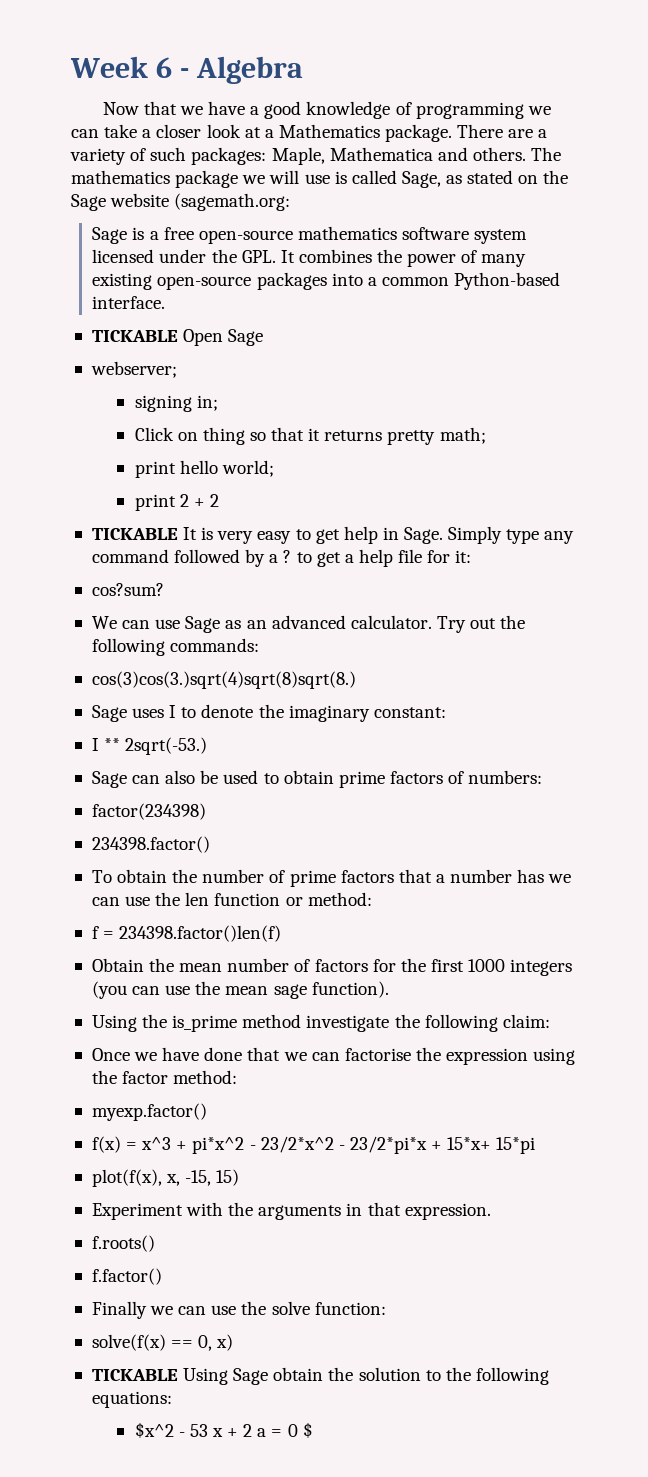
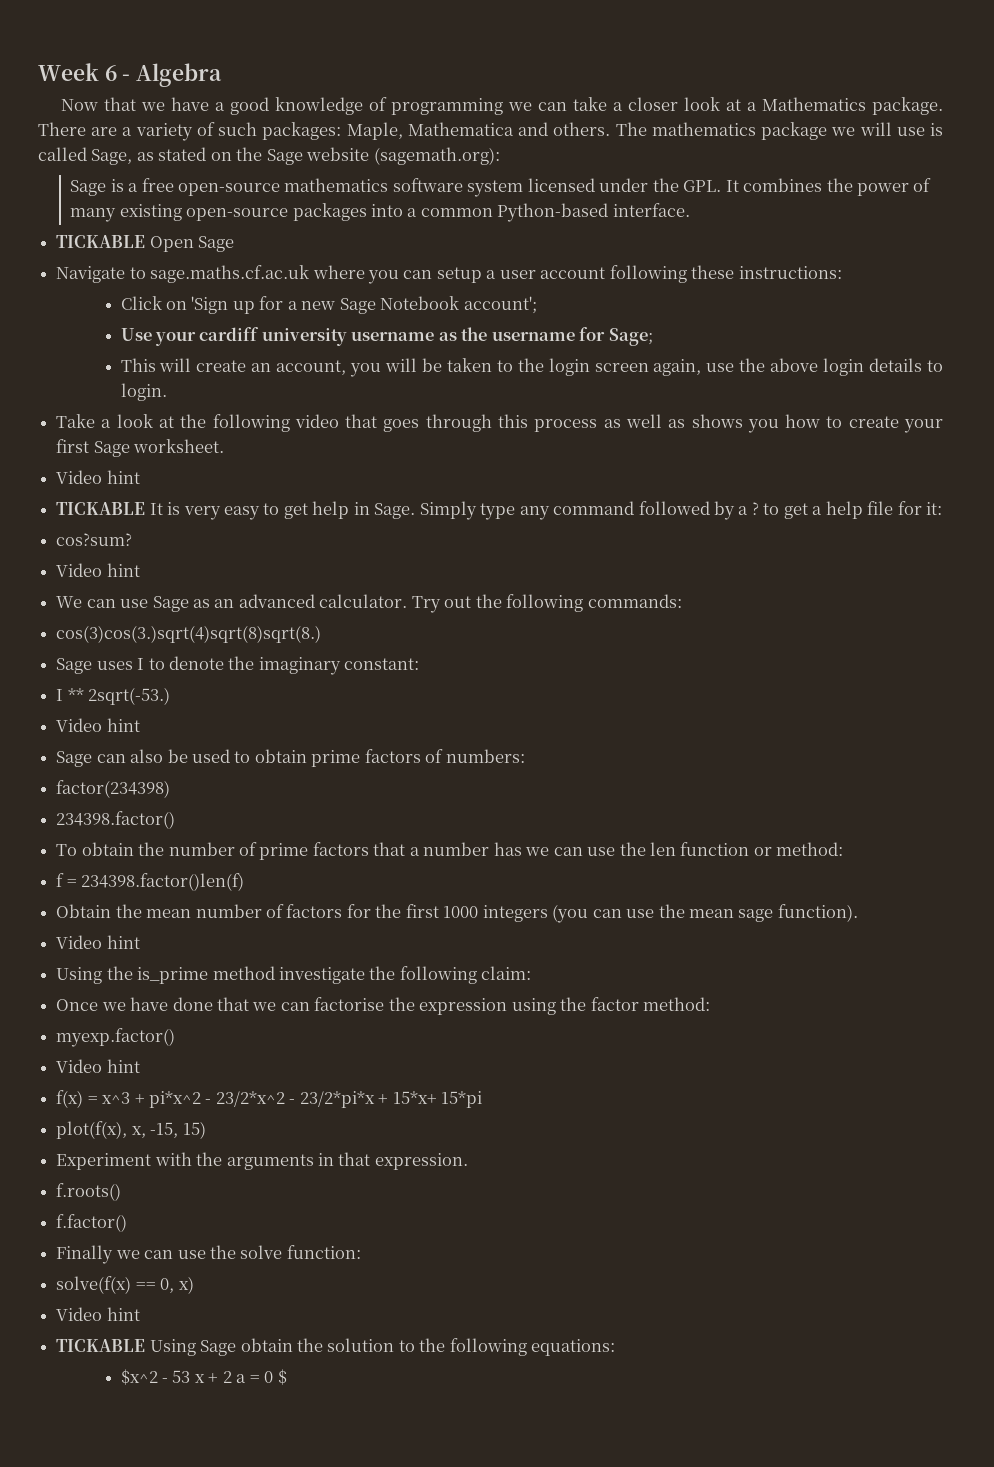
- The mathematics package we will use is called Sage, as stated on the Sage website (sagemath.org:
+ The mathematics package we will use is called Sage, as stated on the Sage website (sagemath.org):
- webserver;
- signing in;
- Click on thing so that it returns pretty math;
- print hello world;
- print 2 + 2
+ Navigate to sage.maths.cf.ac.uk where you can setup a user account following these instructions:
+ Click on 'Sign up for a new Sage Notebook account';
+ Use your cardiff university username as the username for Sage;
+ This will create an account, you will be taken to the login screen again, use the above login details to login.
+ Take a look at the following video that goes through this process as well as shows you how to create your first Sage worksheet.
+ Video hint
  cos?sum?
+ Video hint
  I ** 2sqrt(-53.)
+ Video hint
  Obtain the mean number of factors for the first 1000 integers (you can use the mean sage function).
+ Video hint
  myexp.factor()
+ Video hint
  solve(f(x) == 0, x)
+ Video hint

